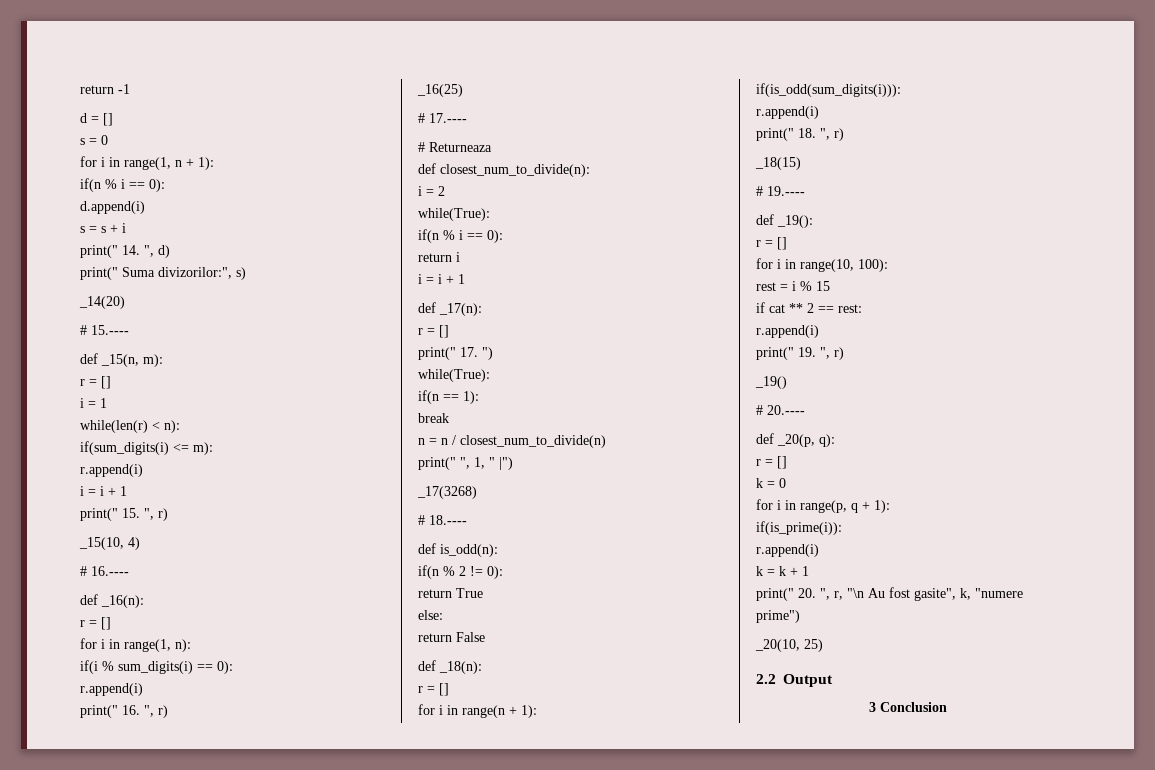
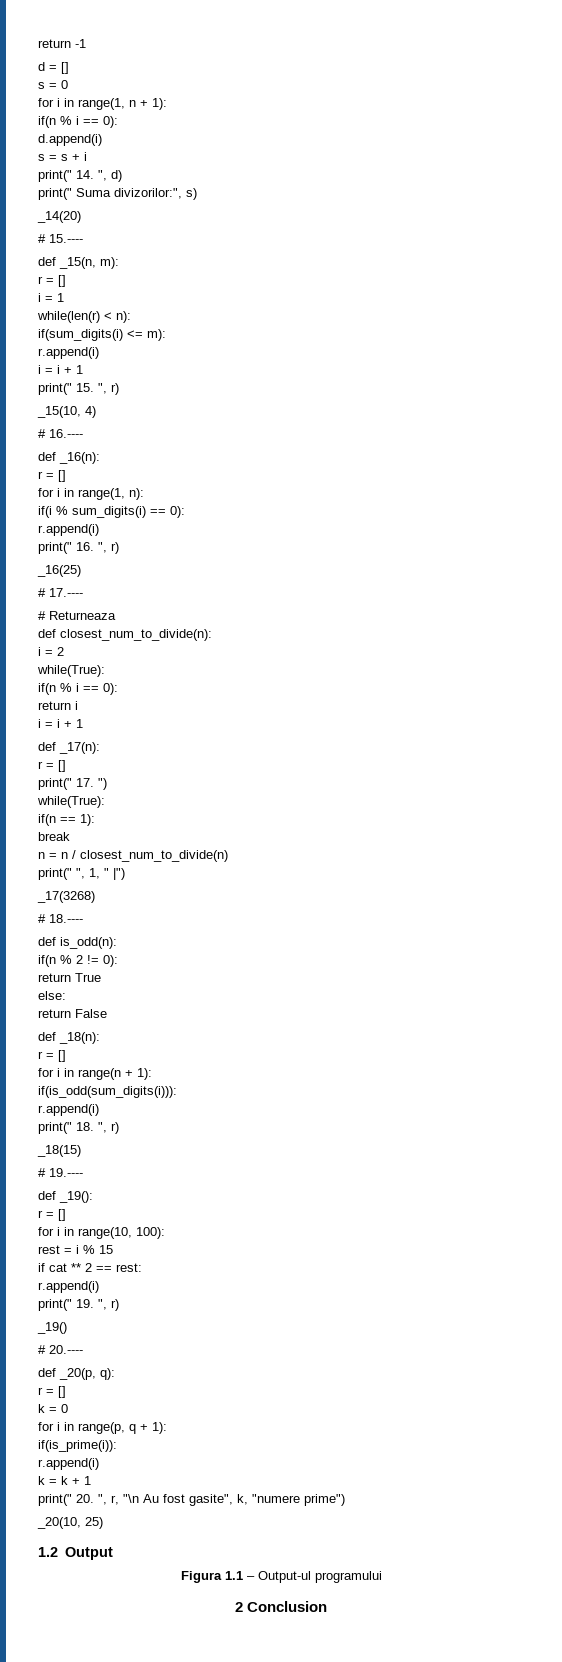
- 2.2 Output
+ 1.2 Output
- 3 Conclusion
+ Figura 1.1 – Output-ul programului
+ 2 Conclusion

